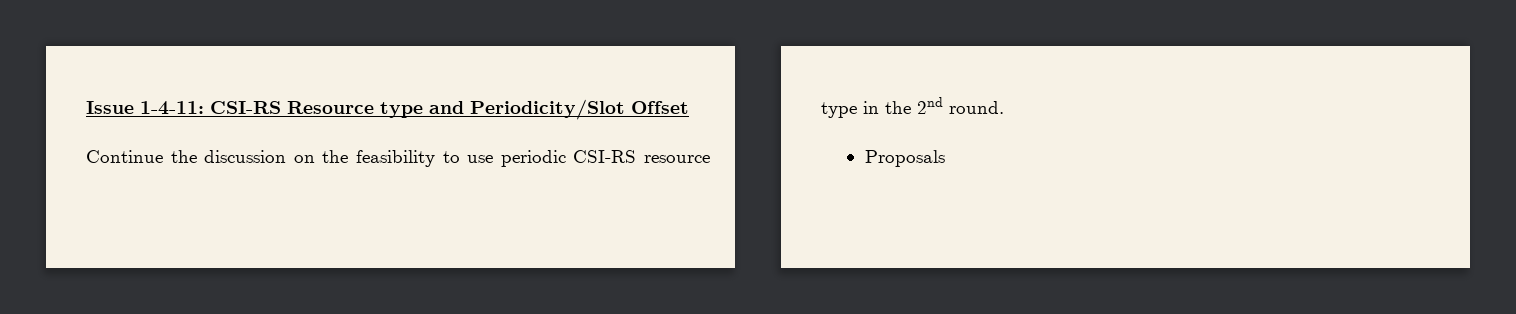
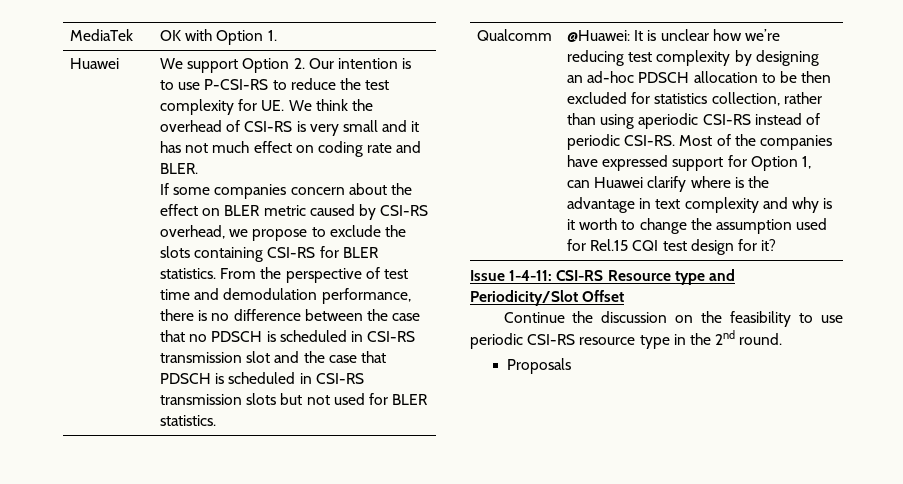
+ MediaTek | OK with Option 1.
+ Huawei | We support Option 2. Our intention is to use P-CSI-RS to reduce the test complexity for UE. We think the overhead of CSI-RS is very small and it has not much effect on coding rate and BLER.
+ If some companies concern about the effect on BLER metric caused by CSI-RS overhead, we propose to exclude the slots containing CSI-RS for BLER statistics. From the perspective of test time and demodulation performance, there is no difference between the case that no PDSCH is scheduled in CSI-RS transmission slot and the case that PDSCH is scheduled in CSI-RS transmission slots but not used for BLER statistics.
+ Qualcomm | @Huawei: It is unclear how we’re reducing test complexity by designing an ad-hoc PDSCH allocation to be then excluded for statistics collection, rather than using aperiodic CSI-RS instead of periodic CSI-RS. Most of the companies have expressed support for Option 1, can Huawei clarify where is the advantage in text complexity and why is it worth to change the assumption used for Rel.15 CQI test design for it?

